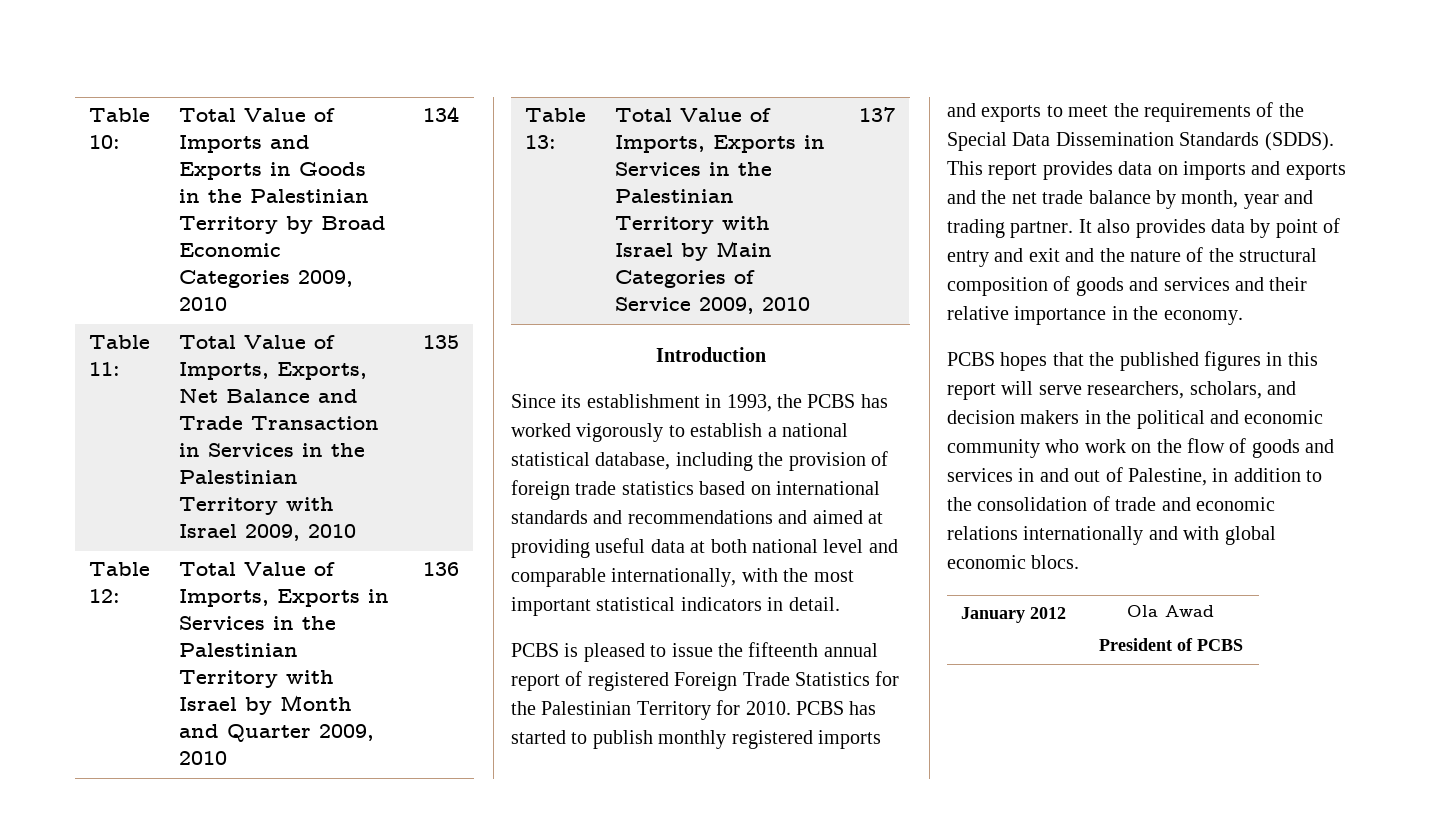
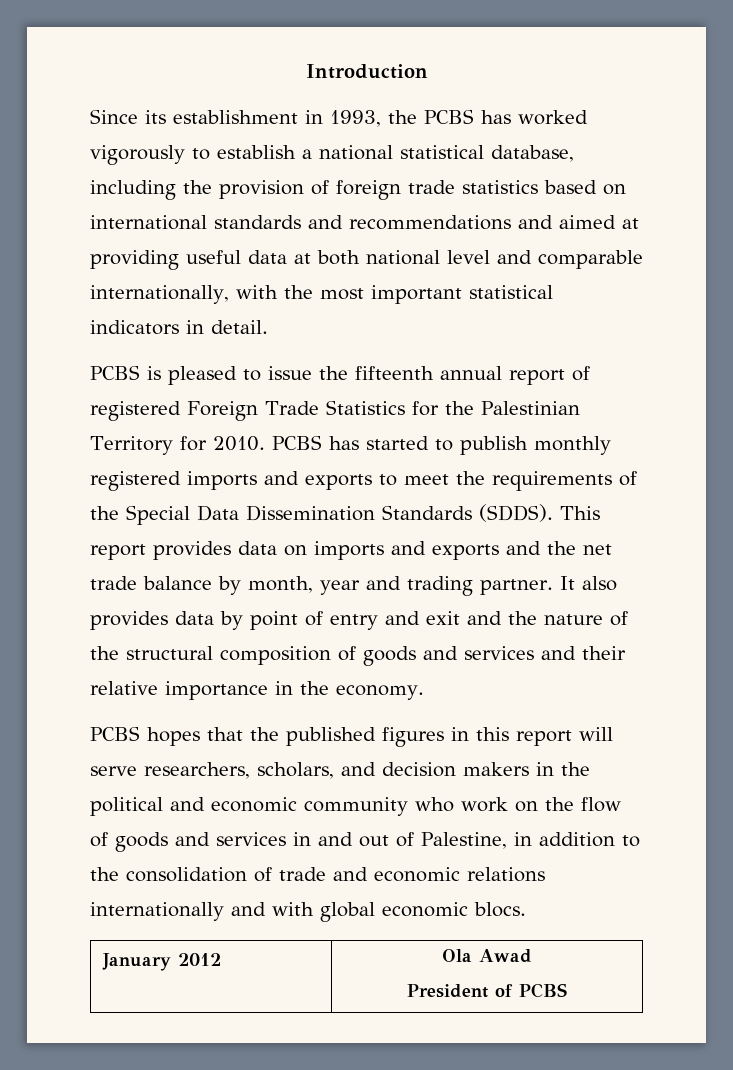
- Table 10: | Total Value of Imports and Exports in Goods in the Palestinian Territory by Broad Economic Categories 2009, 2010 | 134
- Table 11: | Total Value of Imports, Exports, Net Balance and Trade Transaction in Services in the Palestinian Territory with Israel 2009, 2010 | 135
- Table 12: | Total Value of Imports, Exports in Services in the Palestinian Territory with Israel by Month and Quarter 2009, 2010 | 136
- Table 13: | Total Value of Imports, Exports in Services in the Palestinian Territory with Israel by Main Categories of Service 2009, 2010 | 137

